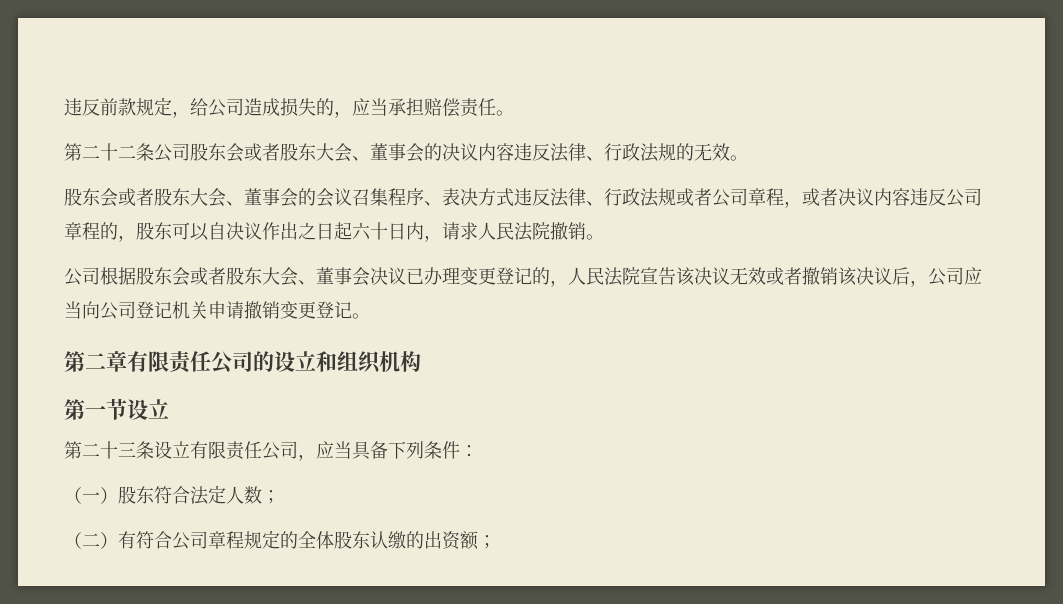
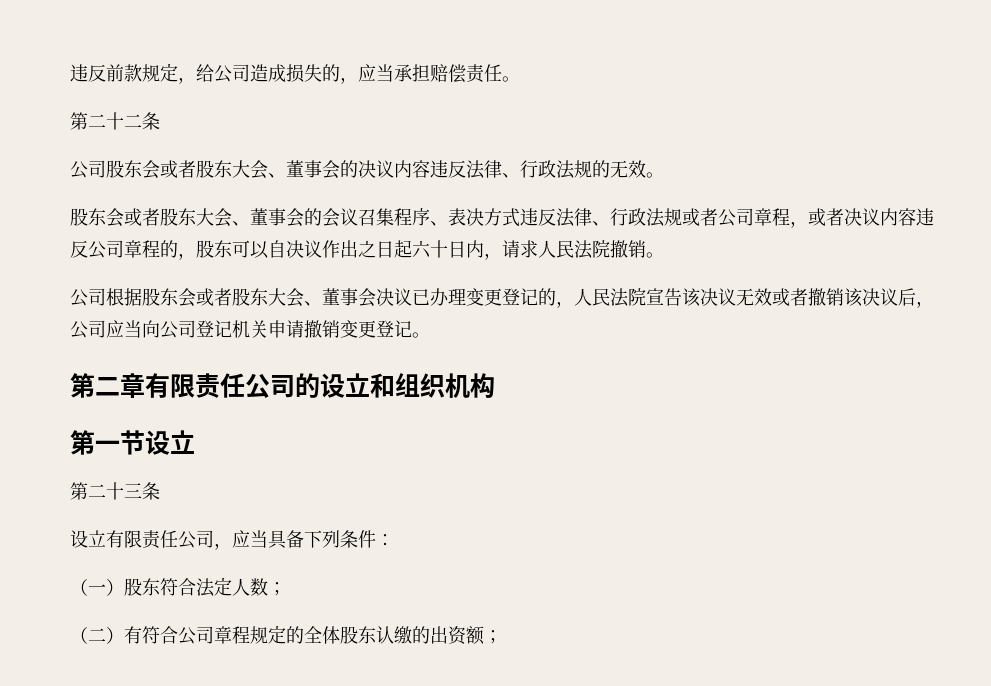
- 第二十二条公司股东会或者股东大会、董事会的决议内容违反法律、行政法规的无效。
+ 第二十二条
+ 公司股东会或者股东大会、董事会的决议内容违反法律、行政法规的无效。
- 第二十三条设立有限责任公司，应当具备下列条件：
+ 第二十三条
+ 设立有限责任公司，应当具备下列条件：

